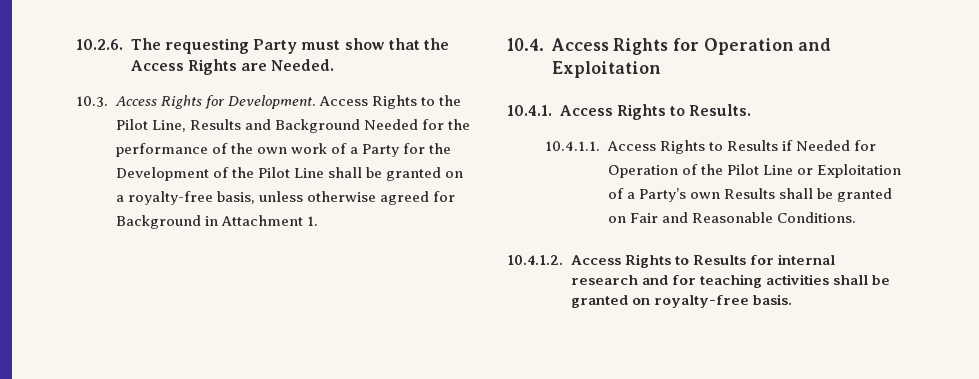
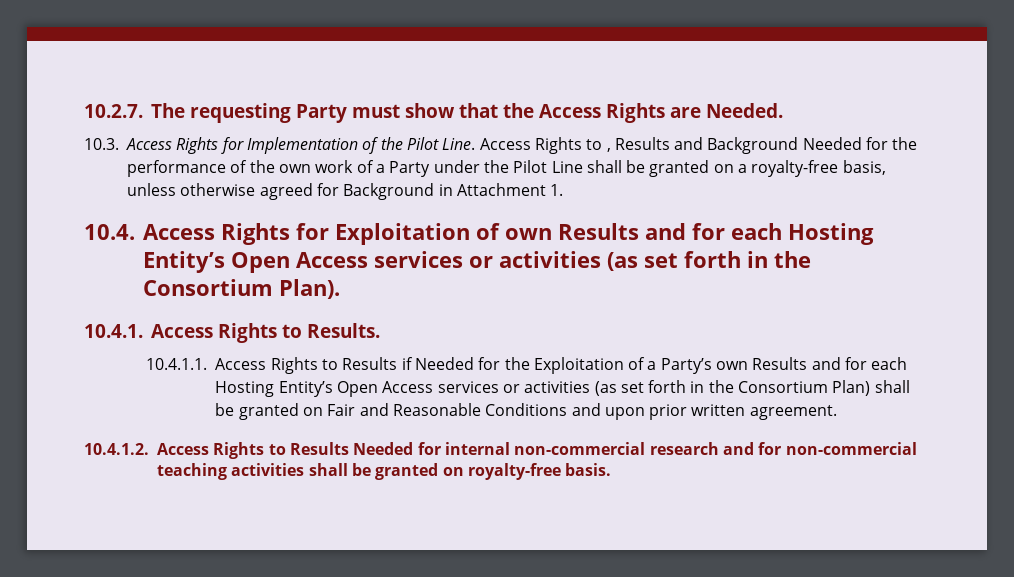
- 10.2.6. The requesting Party must show that the Access Rights are Needed.
+ 10.2.7. The requesting Party must show that the Access Rights are Needed.
- 10.3. Access Rights for Development. Access Rights to the Pilot Line, Results and Background Needed for the performance of the own work of a Party for the Development of the Pilot Line shall be granted on a royalty-free basis, unless otherwise agreed for Background in Attachment 1.
+ 10.3. Access Rights for Implementation of the Pilot Line. Access Rights to , Results and Background Needed for the performance of the own work of a Party under the Pilot Line shall be granted on a royalty-free basis, unless otherwise agreed for Background in Attachment 1.
- 10.4. Access Rights for Operation and Exploitation
+ 10.4. Access Rights for Exploitation of own Results and for each Hosting Entity’s Open Access services or activities (as set forth in the Consortium Plan).
- 10.4.1.1. Access Rights to Results if Needed for Operation of the Pilot Line or Exploitation of a Party’s own Results shall be granted on Fair and Reasonable Conditions.
+ 10.4.1.1. Access Rights to Results if Needed for the Exploitation of a Party’s own Results and for each Hosting Entity’s Open Access services or activities (as set forth in the Consortium Plan) shall be granted on Fair and Reasonable Conditions and upon prior written agreement.
- 10.4.1.2. Access Rights to Results for internal research and for teaching activities shall be granted on royalty-free basis.
+ 10.4.1.2. Access Rights to Results Needed for internal non-commercial research and for non-commercial teaching activities shall be granted on royalty-free basis.

